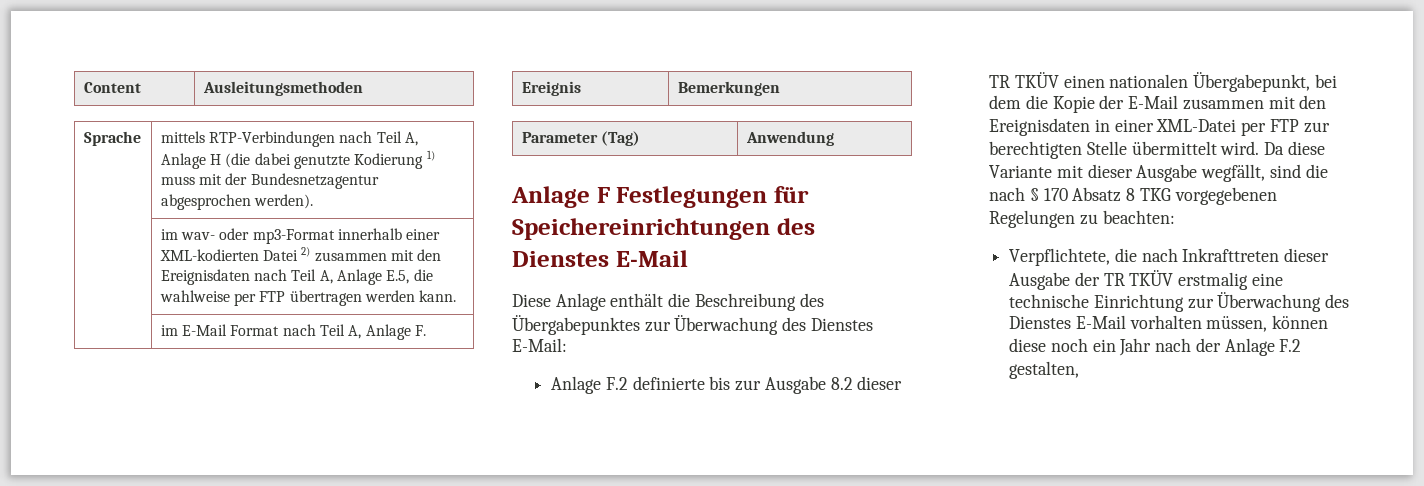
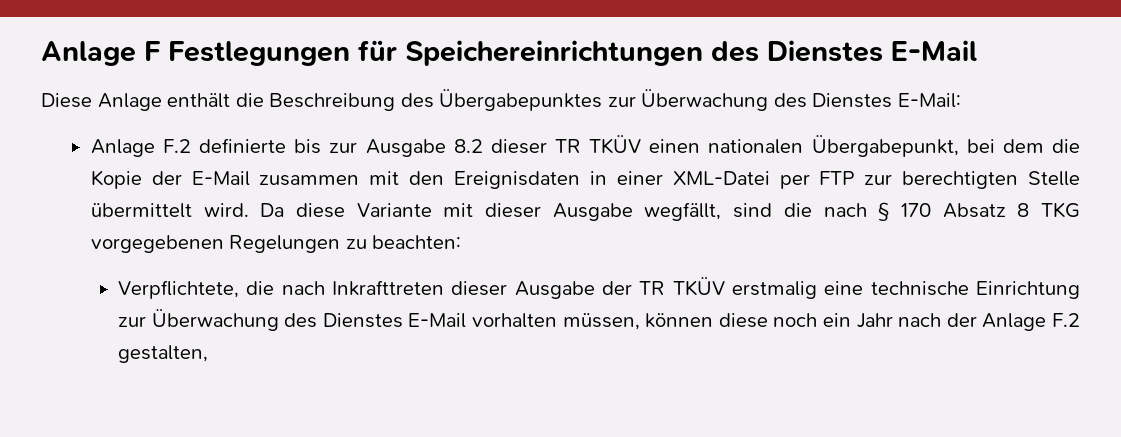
- Content | Ausleitungsmethoden
- Sprache | mittels RTP-Verbindungen nach Teil A, Anlage H (die dabei genutzte Kodierung 1) muss mit der Bundesnetzagentur abgesprochen werden).
- | im wav- oder mp3-Format innerhalb einer XML-kodierten Datei 2) zusammen mit den Ereignisdaten nach Teil A, Anlage E.5, die wahlweise per FTP übertragen werden kann.
- | im E-Mail Format nach Teil A, Anlage F.
- Ereignis | Bemerkungen
- Parameter (Tag) | Anwendung

